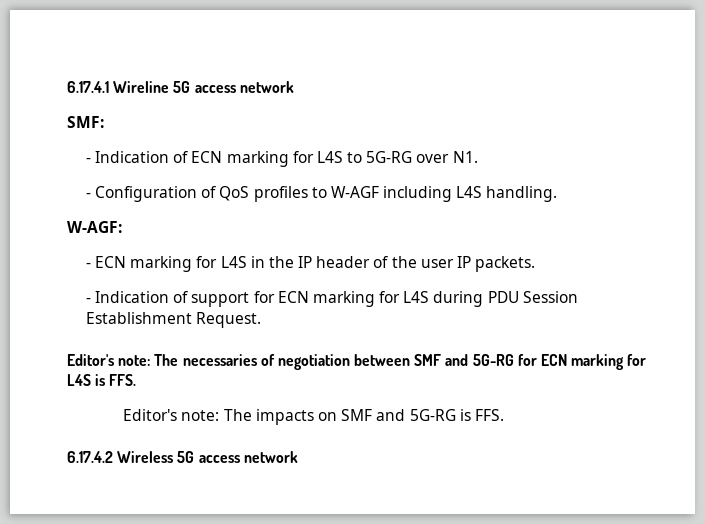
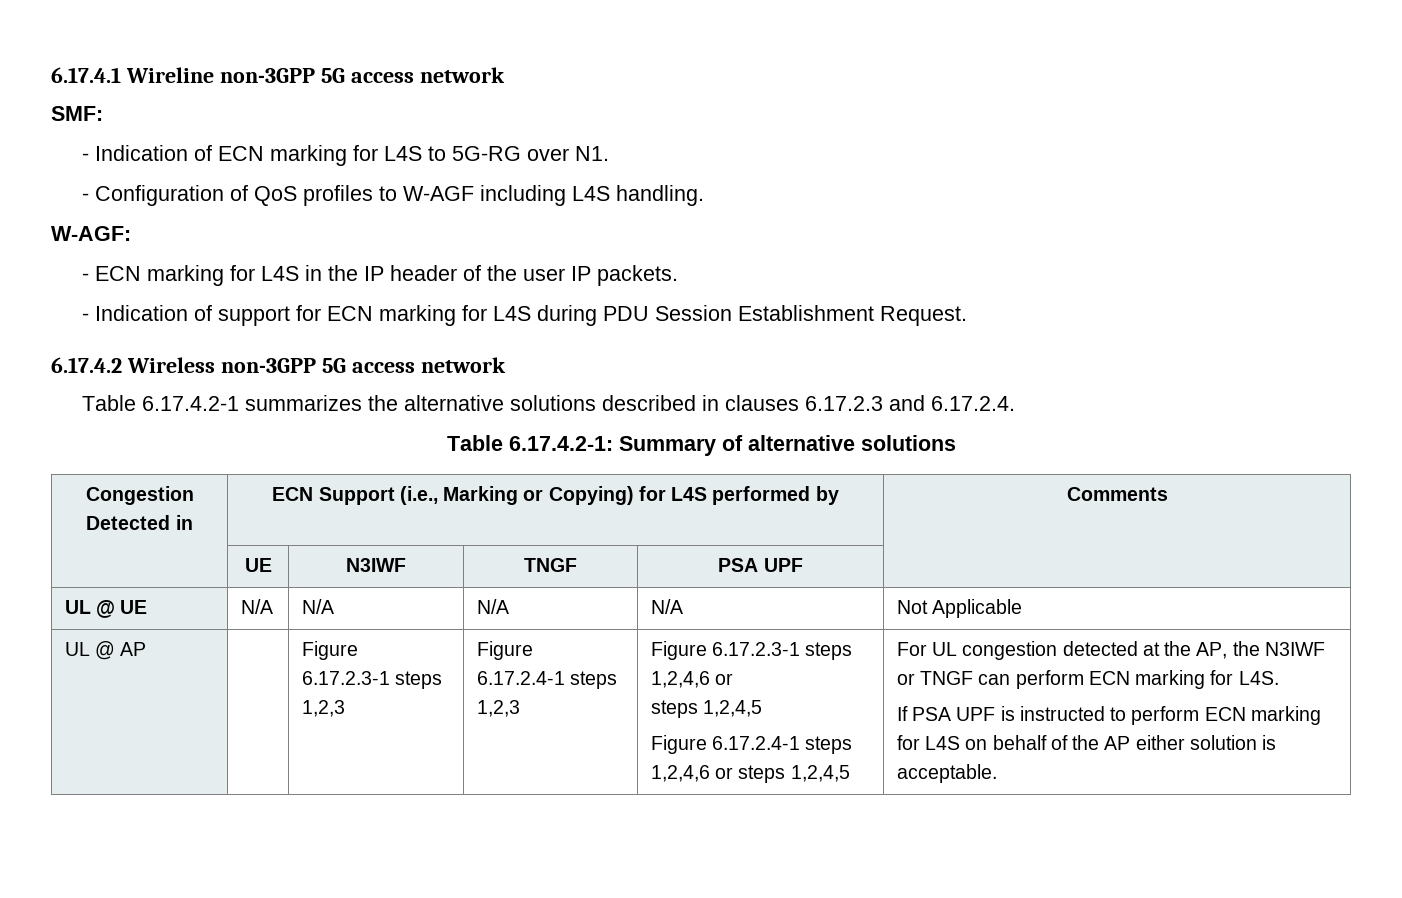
- 6.17.4.1 Wireline 5G access network
+ 6.17.4.1 Wireline non-3GPP 5G access network
- Editor's note: The necessaries of negotiation between SMF and 5G-RG for ECN marking for L4S is FFS.
- Editor's note: The impacts on SMF and 5G-RG is FFS.
- 6.17.4.2 Wireless 5G access network
+ 6.17.4.2 Wireless non-3GPP 5G access network
+ Table 6.17.4.2-1 summarizes the alternative solutions described in clauses 6.17.2.3 and 6.17.2.4.
+ Table 6.17.4.2-1: Summary of alternative solutions
+ Congestion Detected in | ECN Support (i.e., Marking or Copying) for L4S performed by | Comments
+ | UE | N3IWF | TNGF | PSA UPF |
+ UL @ UE | N/A | N/A | N/A | N/A | Not Applicable
+ UL @ AP | | Figure 6.17.2.3-1 steps 1,2,3 | Figure 6.17.2.4-1 steps 1,2,3 | Figure 6.17.2.3-1 steps 1,2,4,6 or
+ steps 1,2,4,5
+ Figure 6.17.2.4-1 steps 1,2,4,6 or steps 1,2,4,5 | For UL congestion detected at the AP, the N3IWF or TNGF can perform ECN marking for L4S.
+ If PSA UPF is instructed to perform ECN marking for L4S on behalf of the AP either solution is acceptable.

